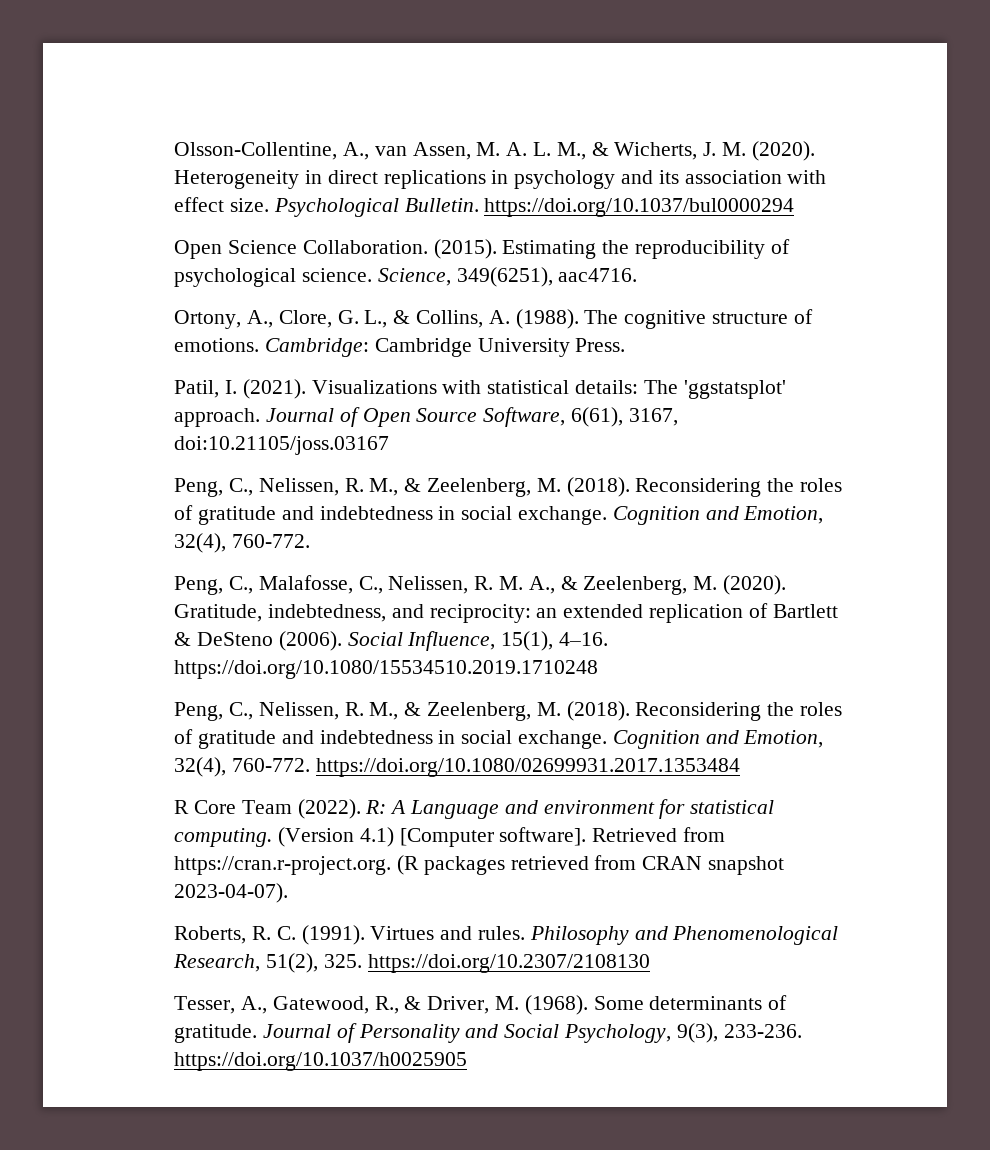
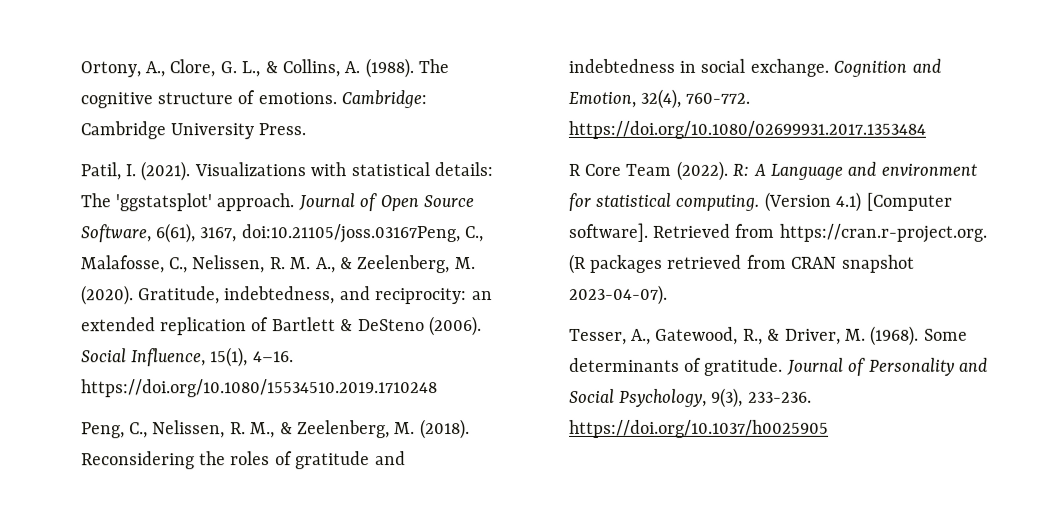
- Olsson-Collentine, A., van Assen, M. A. L. M., & Wicherts, J. M. (2020). Heterogeneity in direct replications in psychology and its association with effect size. Psychological Bulletin. https://doi.org/10.1037/bul0000294
- Open Science Collaboration. (2015). Estimating the reproducibility of psychological science. Science, 349(6251), aac4716.
- Journal of Open Source Software, 6(61), 3167, doi:10.21105/joss.03167
- Peng, C., Nelissen, R. M., & Zeelenberg, M. (2018). Reconsidering the roles of gratitude and indebtedness in social exchange. Cognition and Emotion, 32(4), 760-772.
- Peng, C., Malafosse, C., Nelissen, R. M. A., & Zeelenberg, M. (2020).
+ Journal of Open Source Software, 6(61), 3167, doi:10.21105/joss.03167Peng, C., Malafosse, C., Nelissen, R. M. A., & Zeelenberg, M. (2020).
- Roberts, R. C. (1991). Virtues and rules. Philosophy and Phenomenological Research, 51(2), 325. https://doi.org/10.2307/2108130

